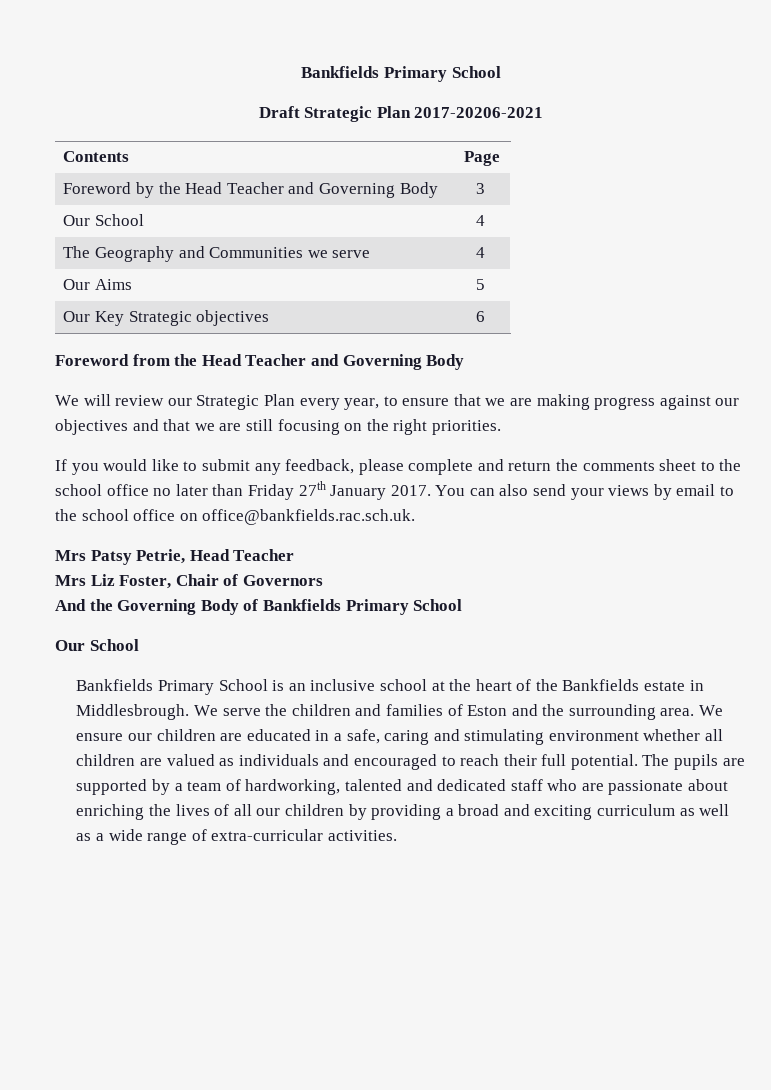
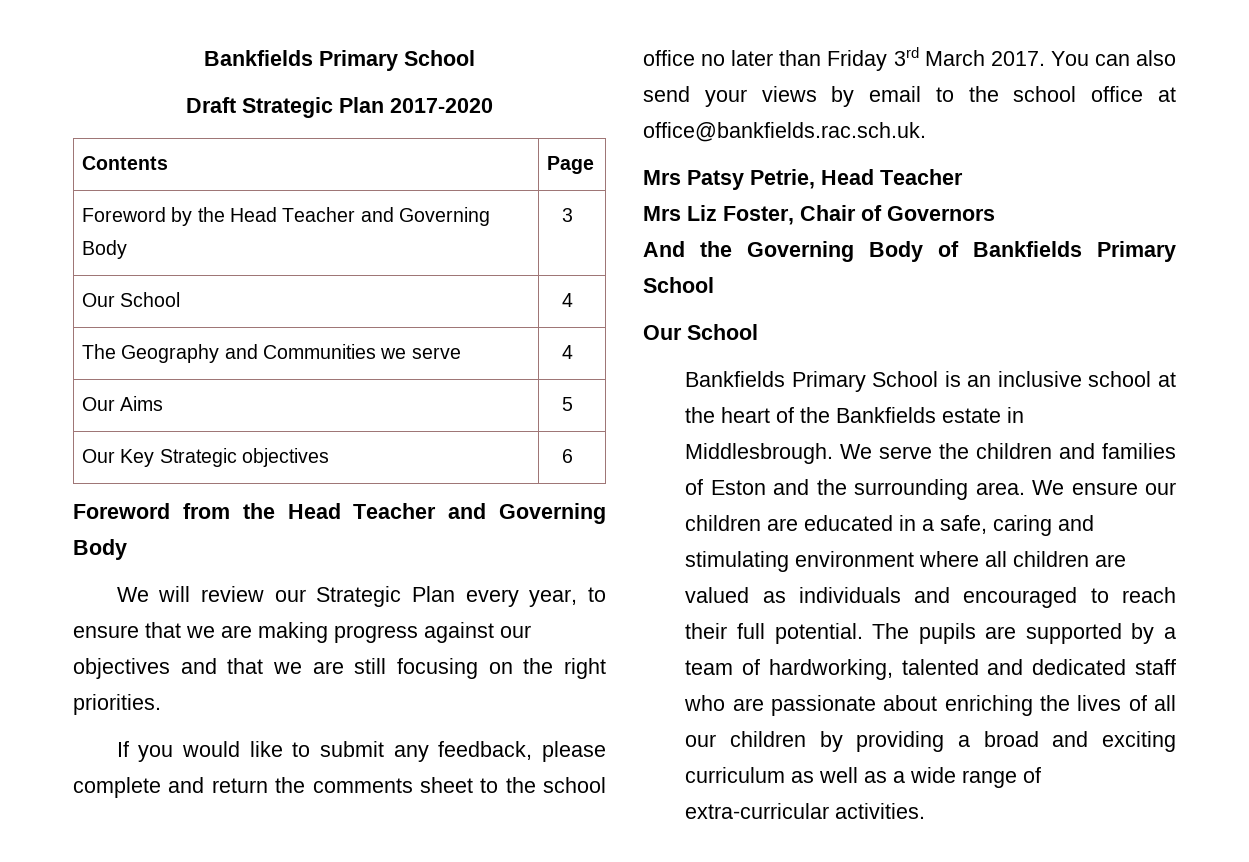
- Draft Strategic Plan 2017-20206-2021
+ Draft Strategic Plan 2017-2020
- If you would like to submit any feedback, please complete and return the comments sheet to the school office no later than Friday 27th January 2017.
+ If you would like to submit any feedback, please complete and return the comments sheet to the school office no later than Friday 3rd March 2017.
- You can also send your views by email to the school office on office@bankfields.rac.sch.uk.
+ You can also send your views by email to the school office at office@bankfields.rac.sch.uk.
- We ensure our children are educated in a safe, caring and stimulating environment whether all children are valued as individuals and encouraged to reach their full potential.
+ We ensure our children are educated in a safe, caring and stimulating environment where all children are valued as individuals and encouraged to reach their full potential.

